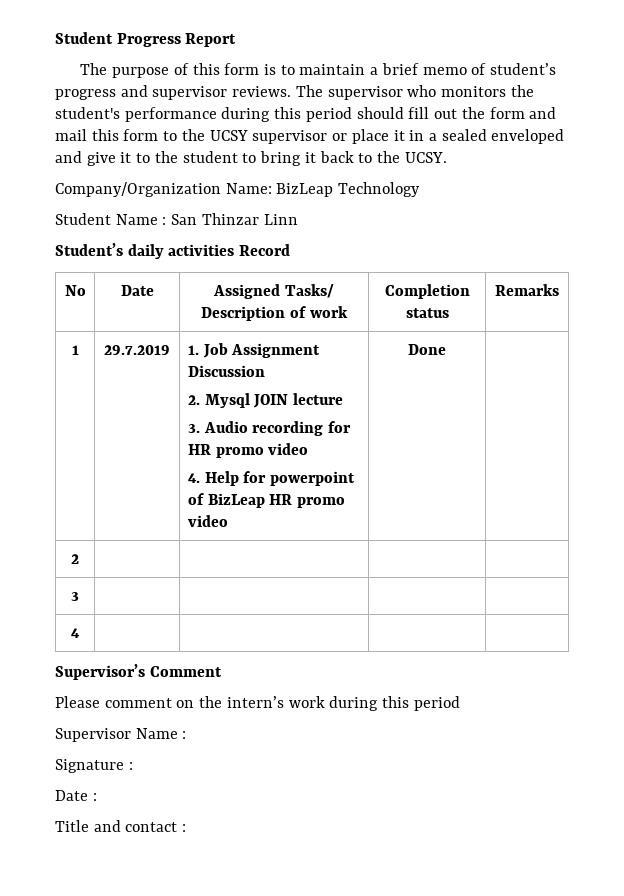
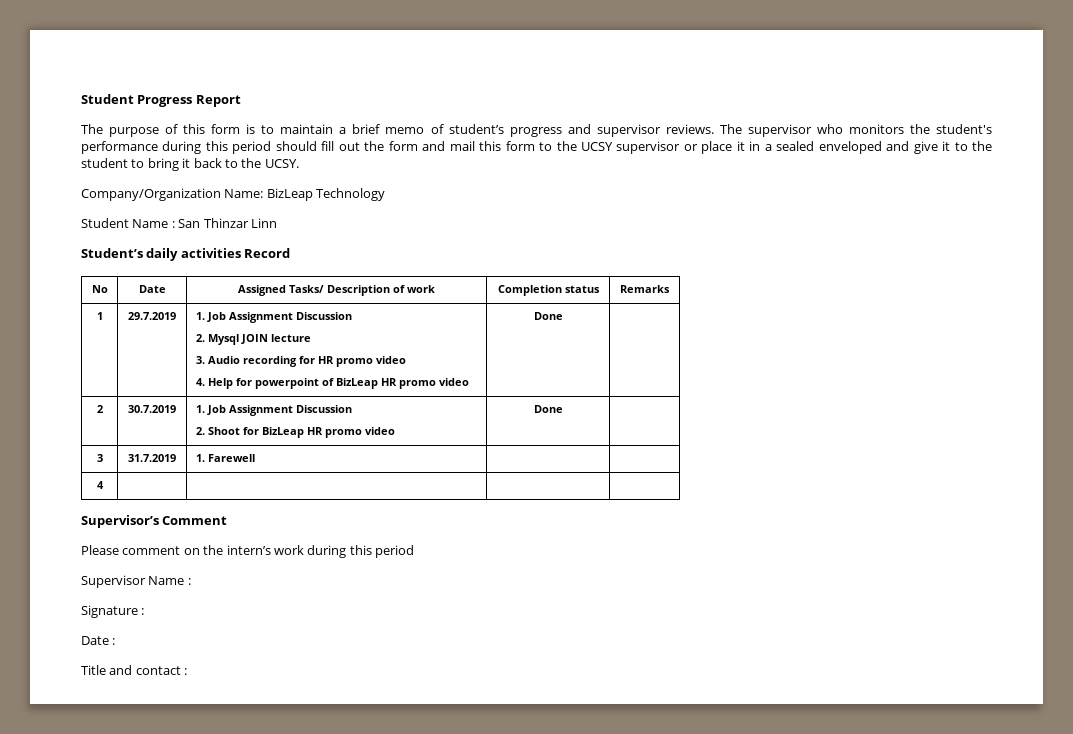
- 2 | | | |
- 3 | | | |
+ 2 | 30.7.2019 | 1. Job Assignment Discussion
+ 2. Shoot for BizLeap HR promo video | Done |
+ 3 | 31.7.2019 | 1. Farewell | |

